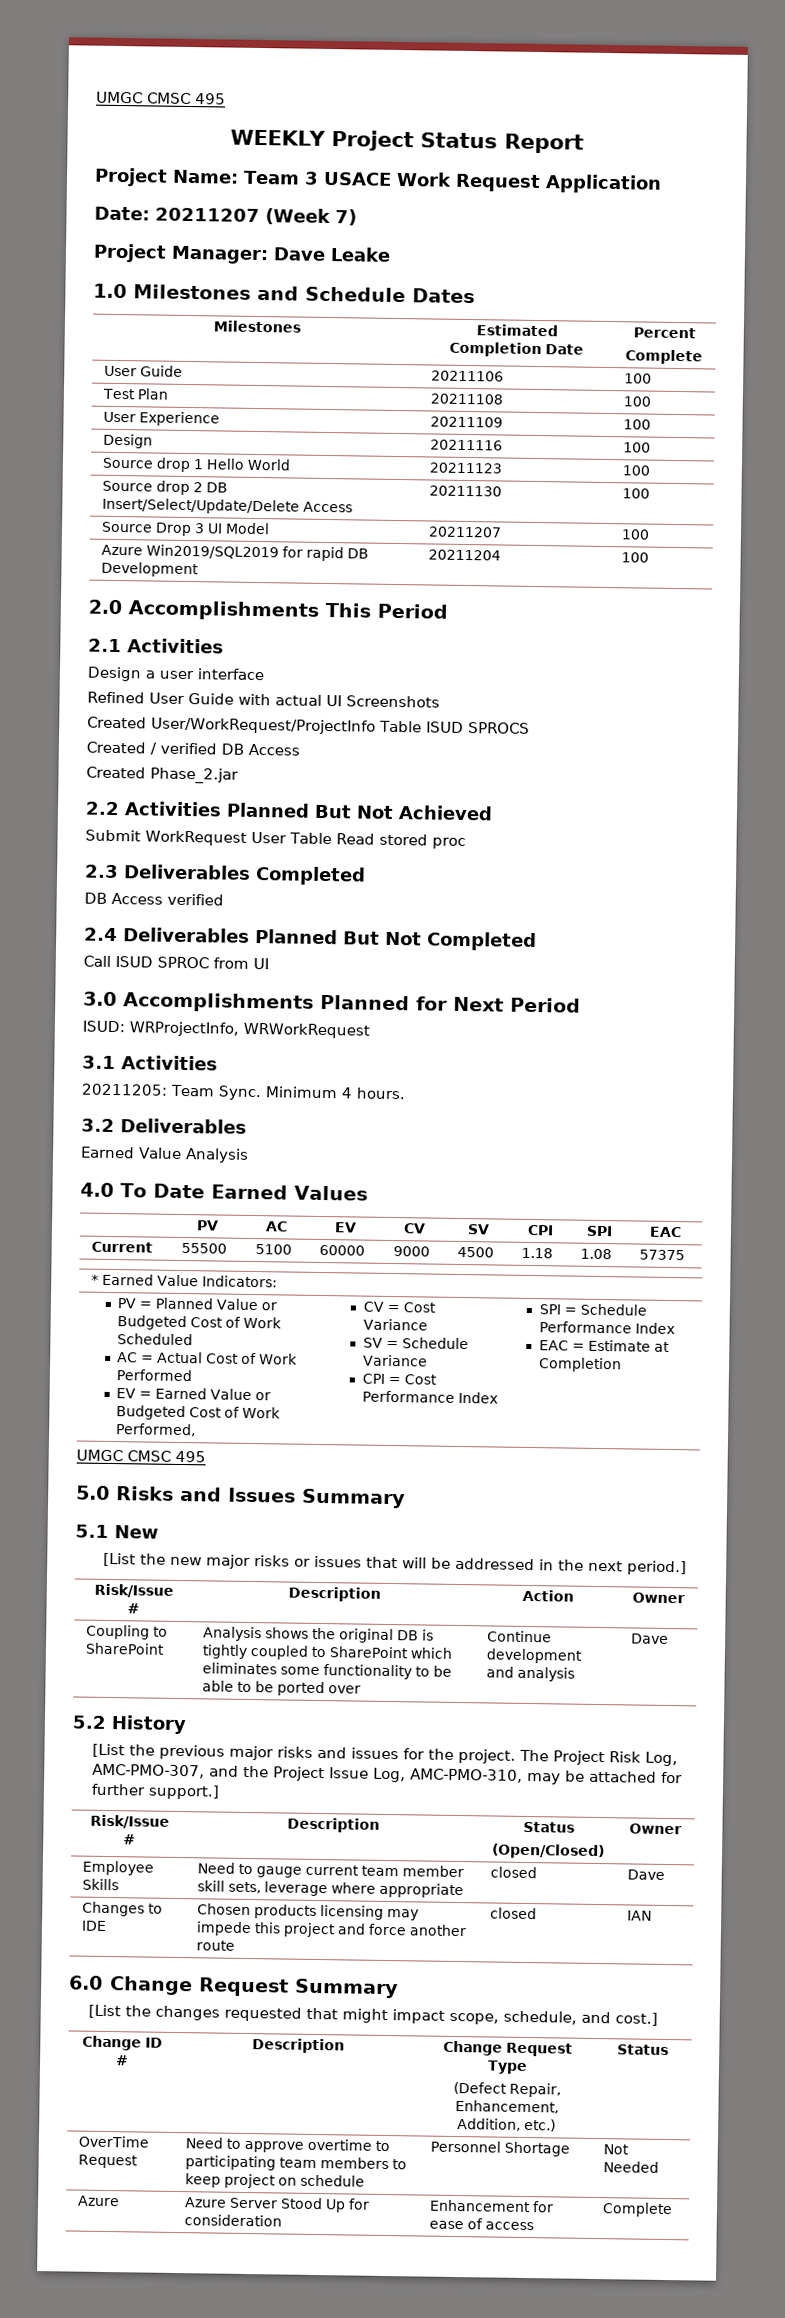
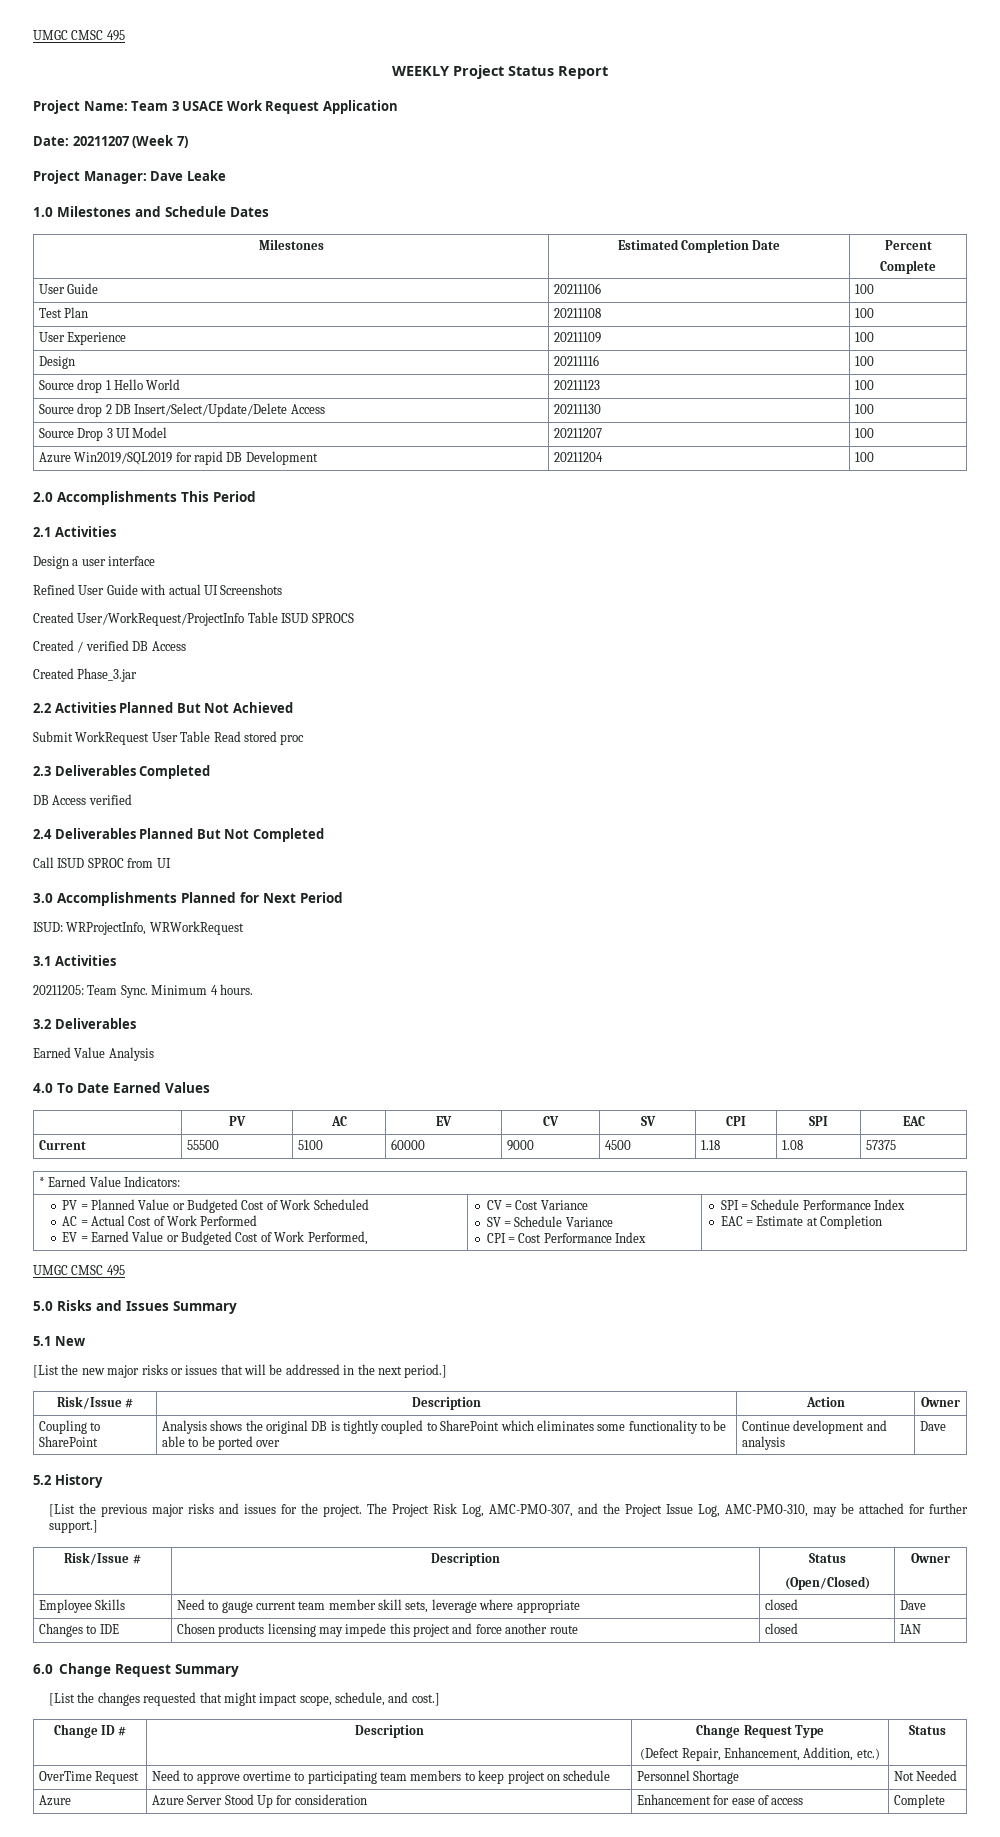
- Created Phase_2.jar
+ Created Phase_3.jar

